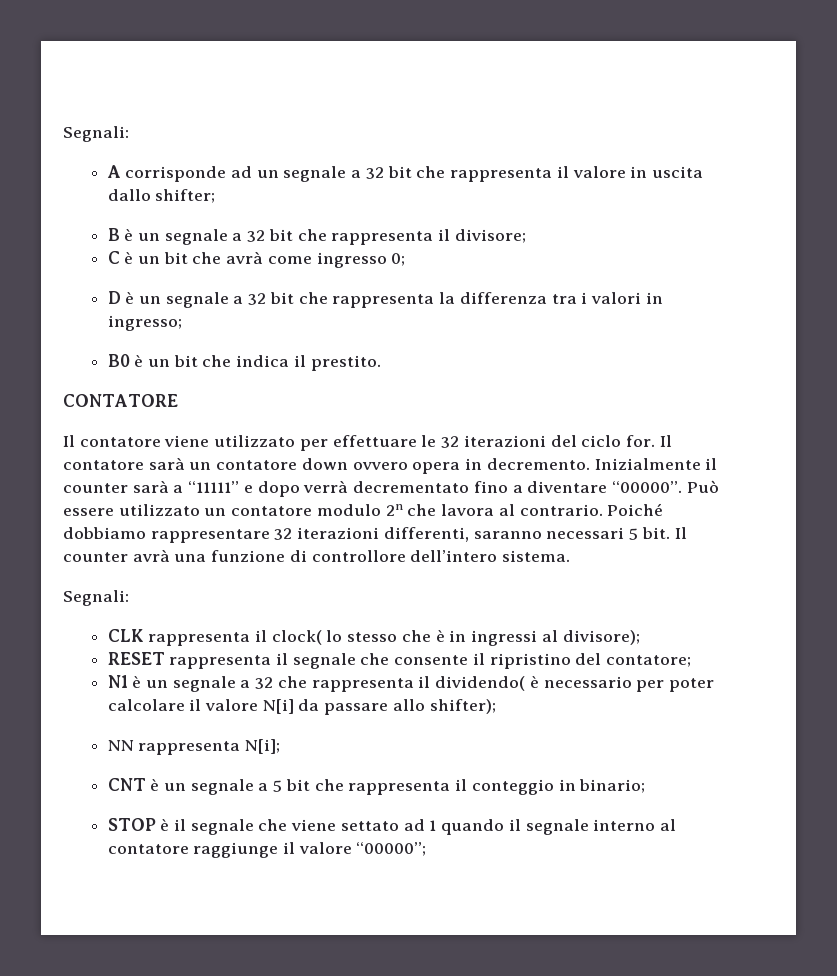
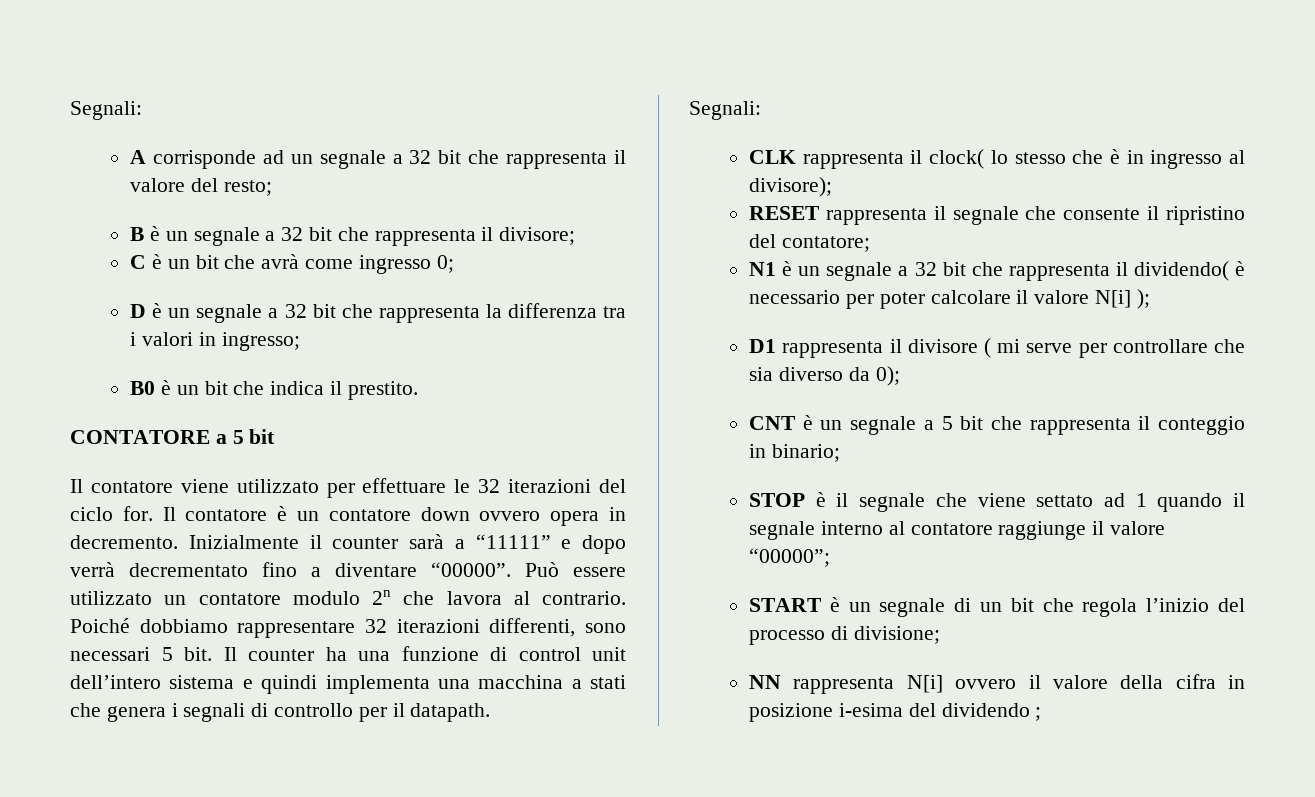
- A corrisponde ad un segnale a 32 bit che rappresenta il valore in uscita dallo shifter;
+ A corrisponde ad un segnale a 32 bit che rappresenta il valore del resto;
- CONTATORE
+ CONTATORE a 5 bit
- Il contatore sarà un contatore down ovvero opera in decremento.
+ Il contatore è un contatore down ovvero opera in decremento.
- Poiché dobbiamo rappresentare 32 iterazioni differenti, saranno necessari 5 bit.
+ Poiché dobbiamo rappresentare 32 iterazioni differenti, sono necessari 5 bit.
- Il counter avrà una funzione di controllore dell’intero sistema.
+ Il counter ha una funzione di control unit dell’intero sistema e quindi implementa una macchina a stati che genera i segnali di controllo per il datapath.
- CLK rappresenta il clock( lo stesso che è in ingressi al divisore);
+ CLK rappresenta il clock( lo stesso che è in ingresso al divisore);
- N1 è un segnale a 32 che rappresenta il dividendo( è necessario per poter calcolare il valore N[i] da passare allo shifter);
- NN rappresenta N[i];
+ N1 è un segnale a 32 bit che rappresenta il dividendo( è necessario per poter calcolare il valore N[i] );
+ D1 rappresenta il divisore ( mi serve per controllare che sia diverso da 0);
+ START è un segnale di un bit che regola l’inizio del processo di divisione;
+ NN rappresenta N[i] ovvero il valore della cifra in posizione i-esima del dividendo ;

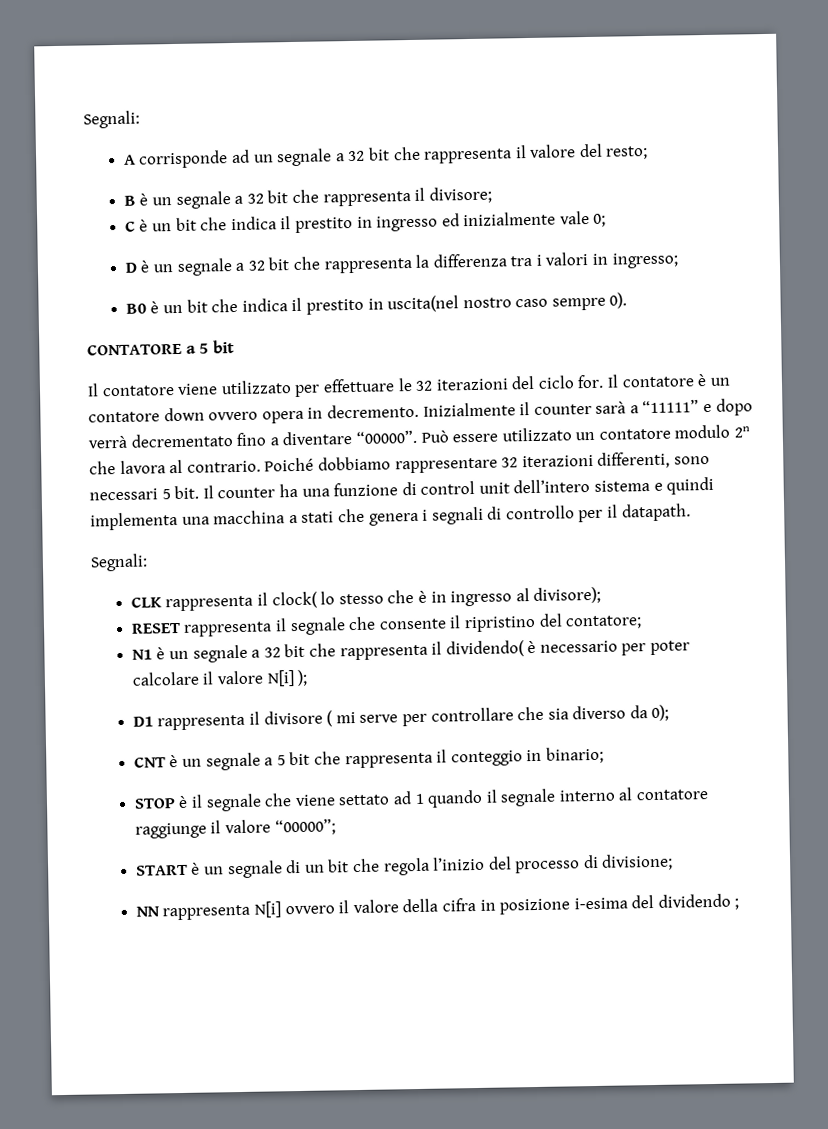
- C è un bit che avrà come ingresso 0;
+ C è un bit che indica il prestito in ingresso ed inizialmente vale 0;
- B0 è un bit che indica il prestito.
+ B0 è un bit che indica il prestito in uscita(nel nostro caso sempre 0).

